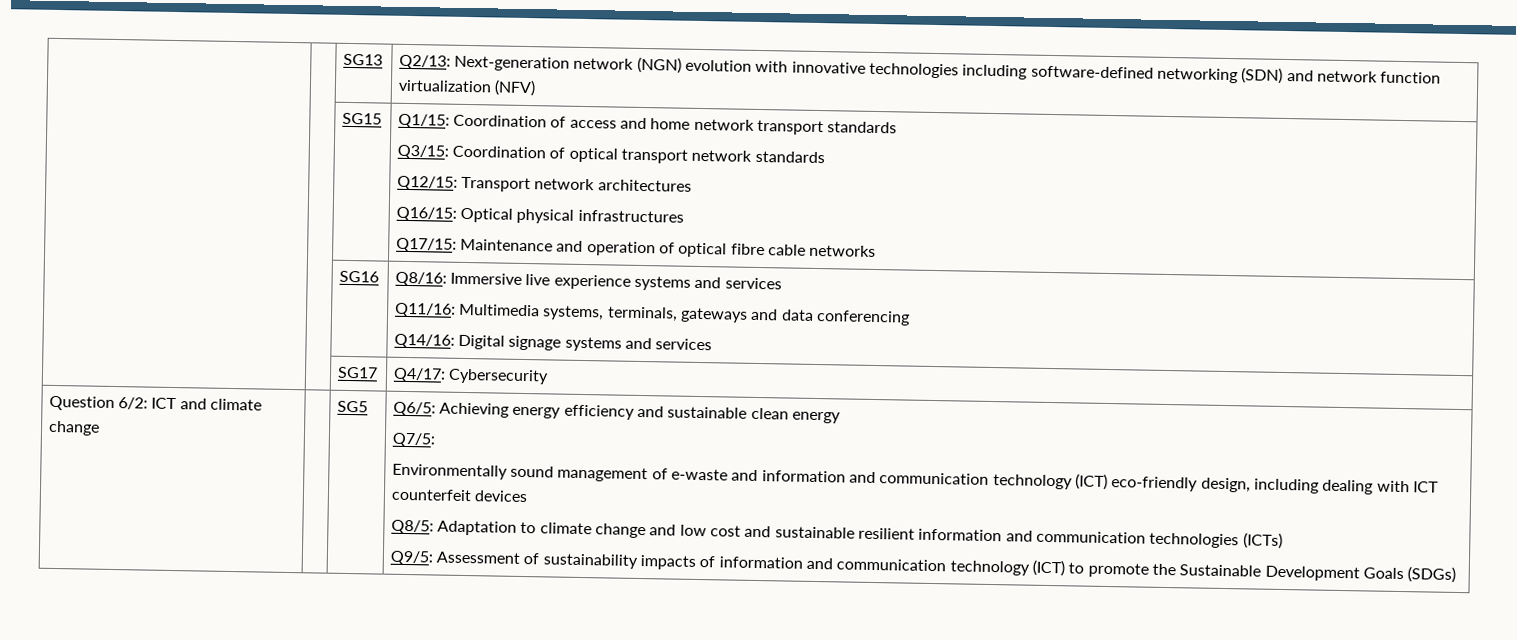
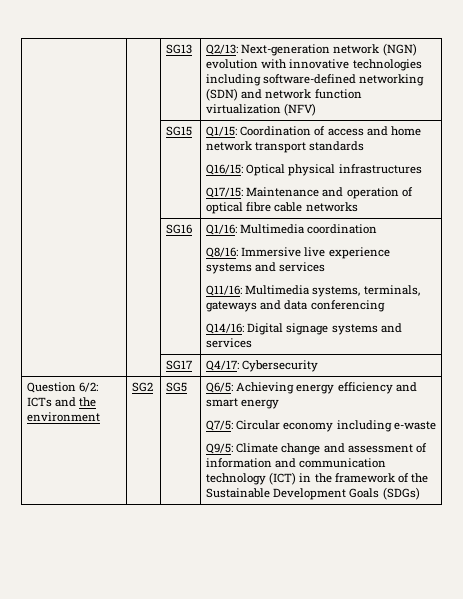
  | | SG15 | Q1/15: Coordination of access and home network transport standards
- Q3/15: Coordination of optical transport network standards
- Q12/15: Transport network architectures
- | | SG16 | Q8/16: Immersive live experience systems and services
+ | | SG16 | Q1/16: Multimedia coordination
+ Q8/16: Immersive live experience systems and services
- Question 6/2: ICT and climate change
+ Question 6/2: ICTs and the environment | SG2
- Q6/5: Achieving energy efficiency and sustainable clean energy
+ Q6/5: Achieving energy efficiency and smart energy
- Q7/5:
- Environmentally sound management of e-waste and information and communication technology (ICT) eco-friendly design, including dealing with ICT counterfeit devices
- Q8/5: Adaptation to climate change and low cost and sustainable resilient information and communication technologies (ICTs)
- Q9/5: Assessment of sustainability impacts of information and communication technology (ICT) to promote the Sustainable Development Goals (SDGs)
+ Q7/5: Circular economy including e-waste
+ Q9/5: Climate change and assessment of information and communication technology (ICT) in the framework of the Sustainable Development Goals (SDGs)

